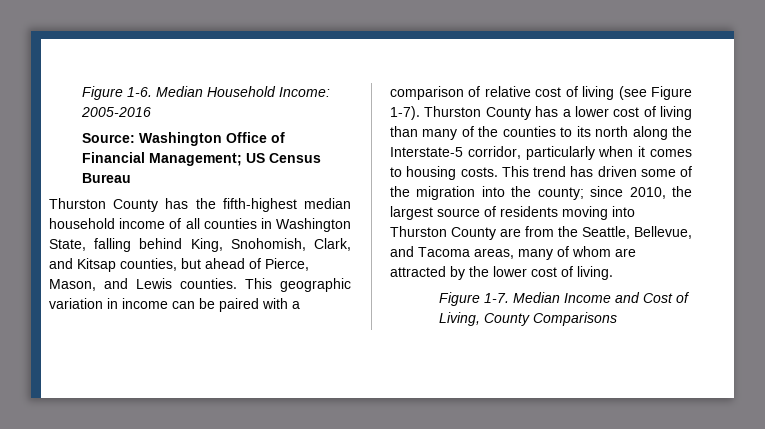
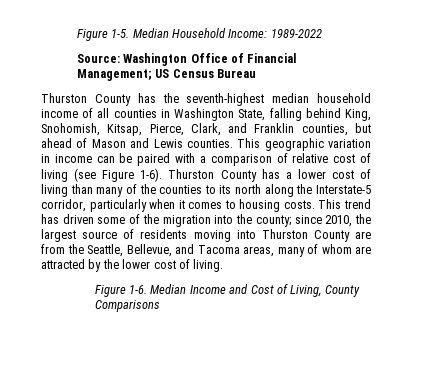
- Figure 1-6.
+ Figure 1-5.
- Median Household Income: 2005-2016
+ Median Household Income: 1989-2022
- Thurston County has the fifth-highest median household income of all counties in Washington State, falling behind King, Snohomish, Clark, and Kitsap counties, but ahead of Pierce, Mason, and Lewis counties.
+ Thurston County has the seventh-highest median household income of all counties in Washington State, falling behind King, Snohomish, Kitsap, Pierce, Clark, and Franklin counties, but ahead of Mason and Lewis counties.
- This geographic variation in income can be paired with a comparison of relative cost of living (see Figure 1-7).
+ This geographic variation in income can be paired with a comparison of relative cost of living (see Figure 1-6).
- Figure 1-7.
+ Figure 1-6.

